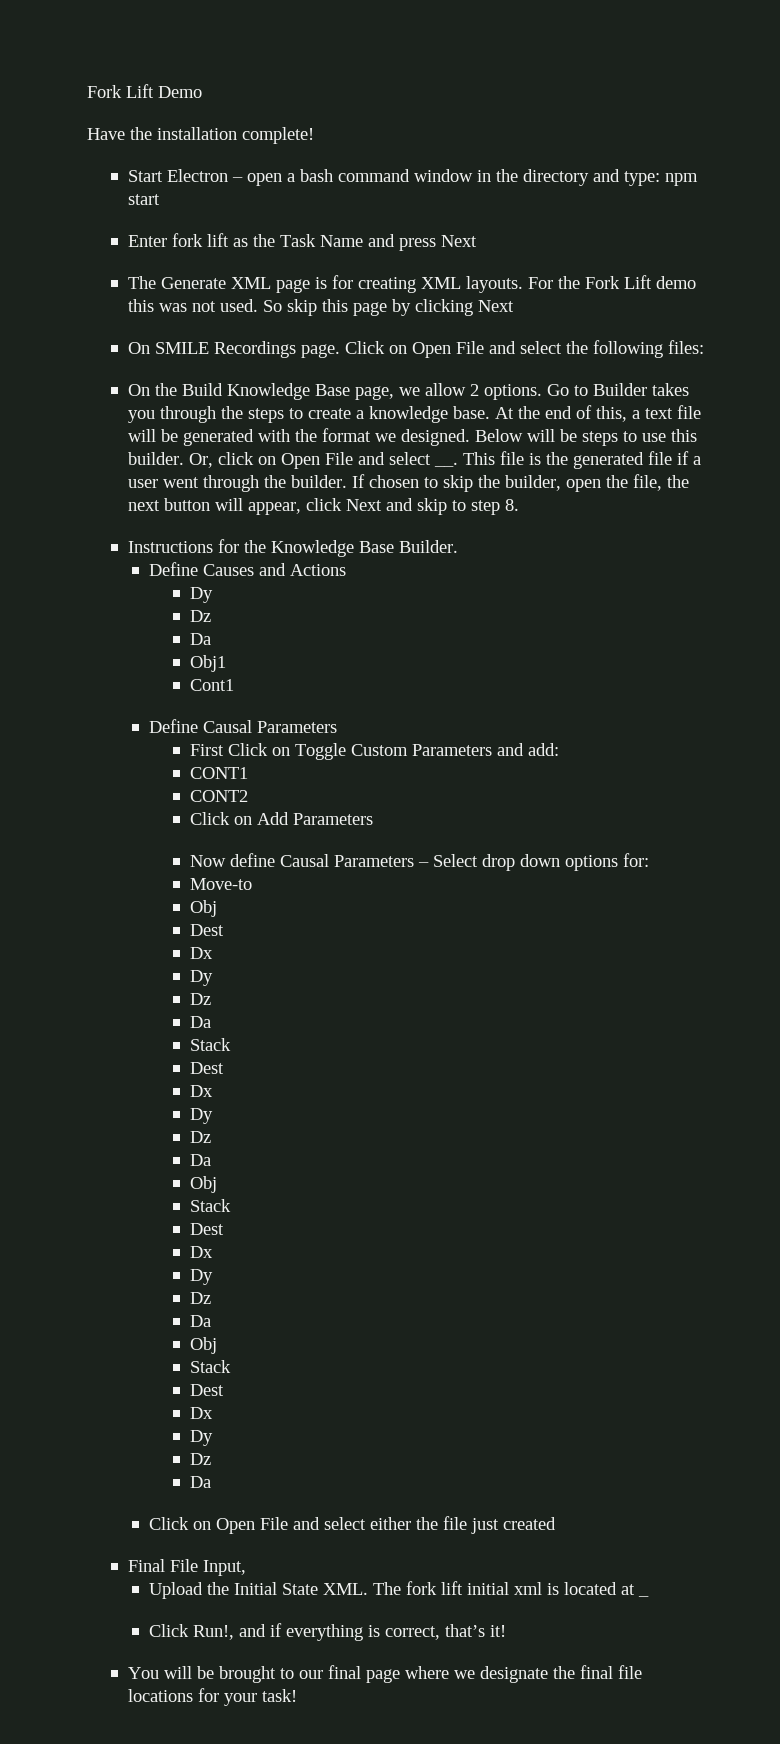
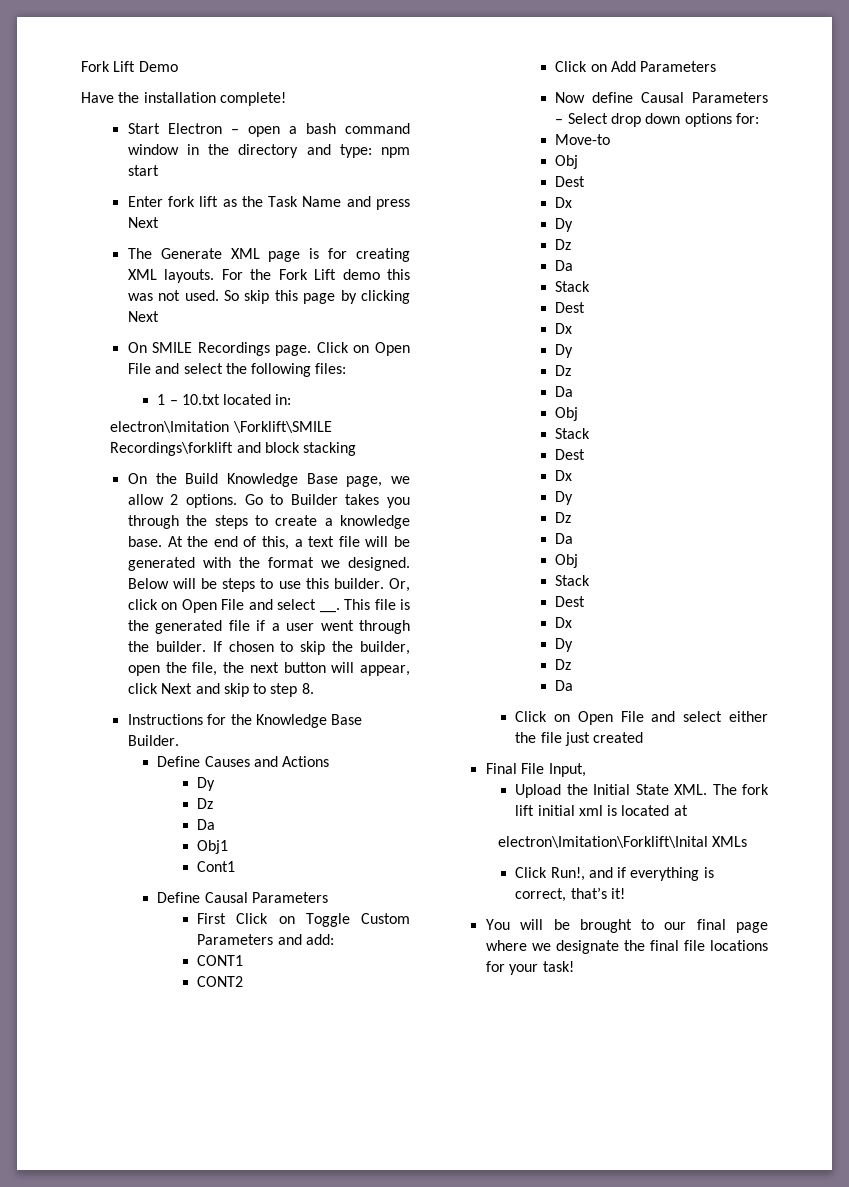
+ 1 – 10.txt located in:
+ electron\Imitation \Forklift\SMILE Recordings\forklift and block stacking
- Upload the Initial State XML. The fork lift initial xml is located at _
+ Upload the Initial State XML. The fork lift initial xml is located at
+ electron\Imitation\Forklift\Inital XMLs

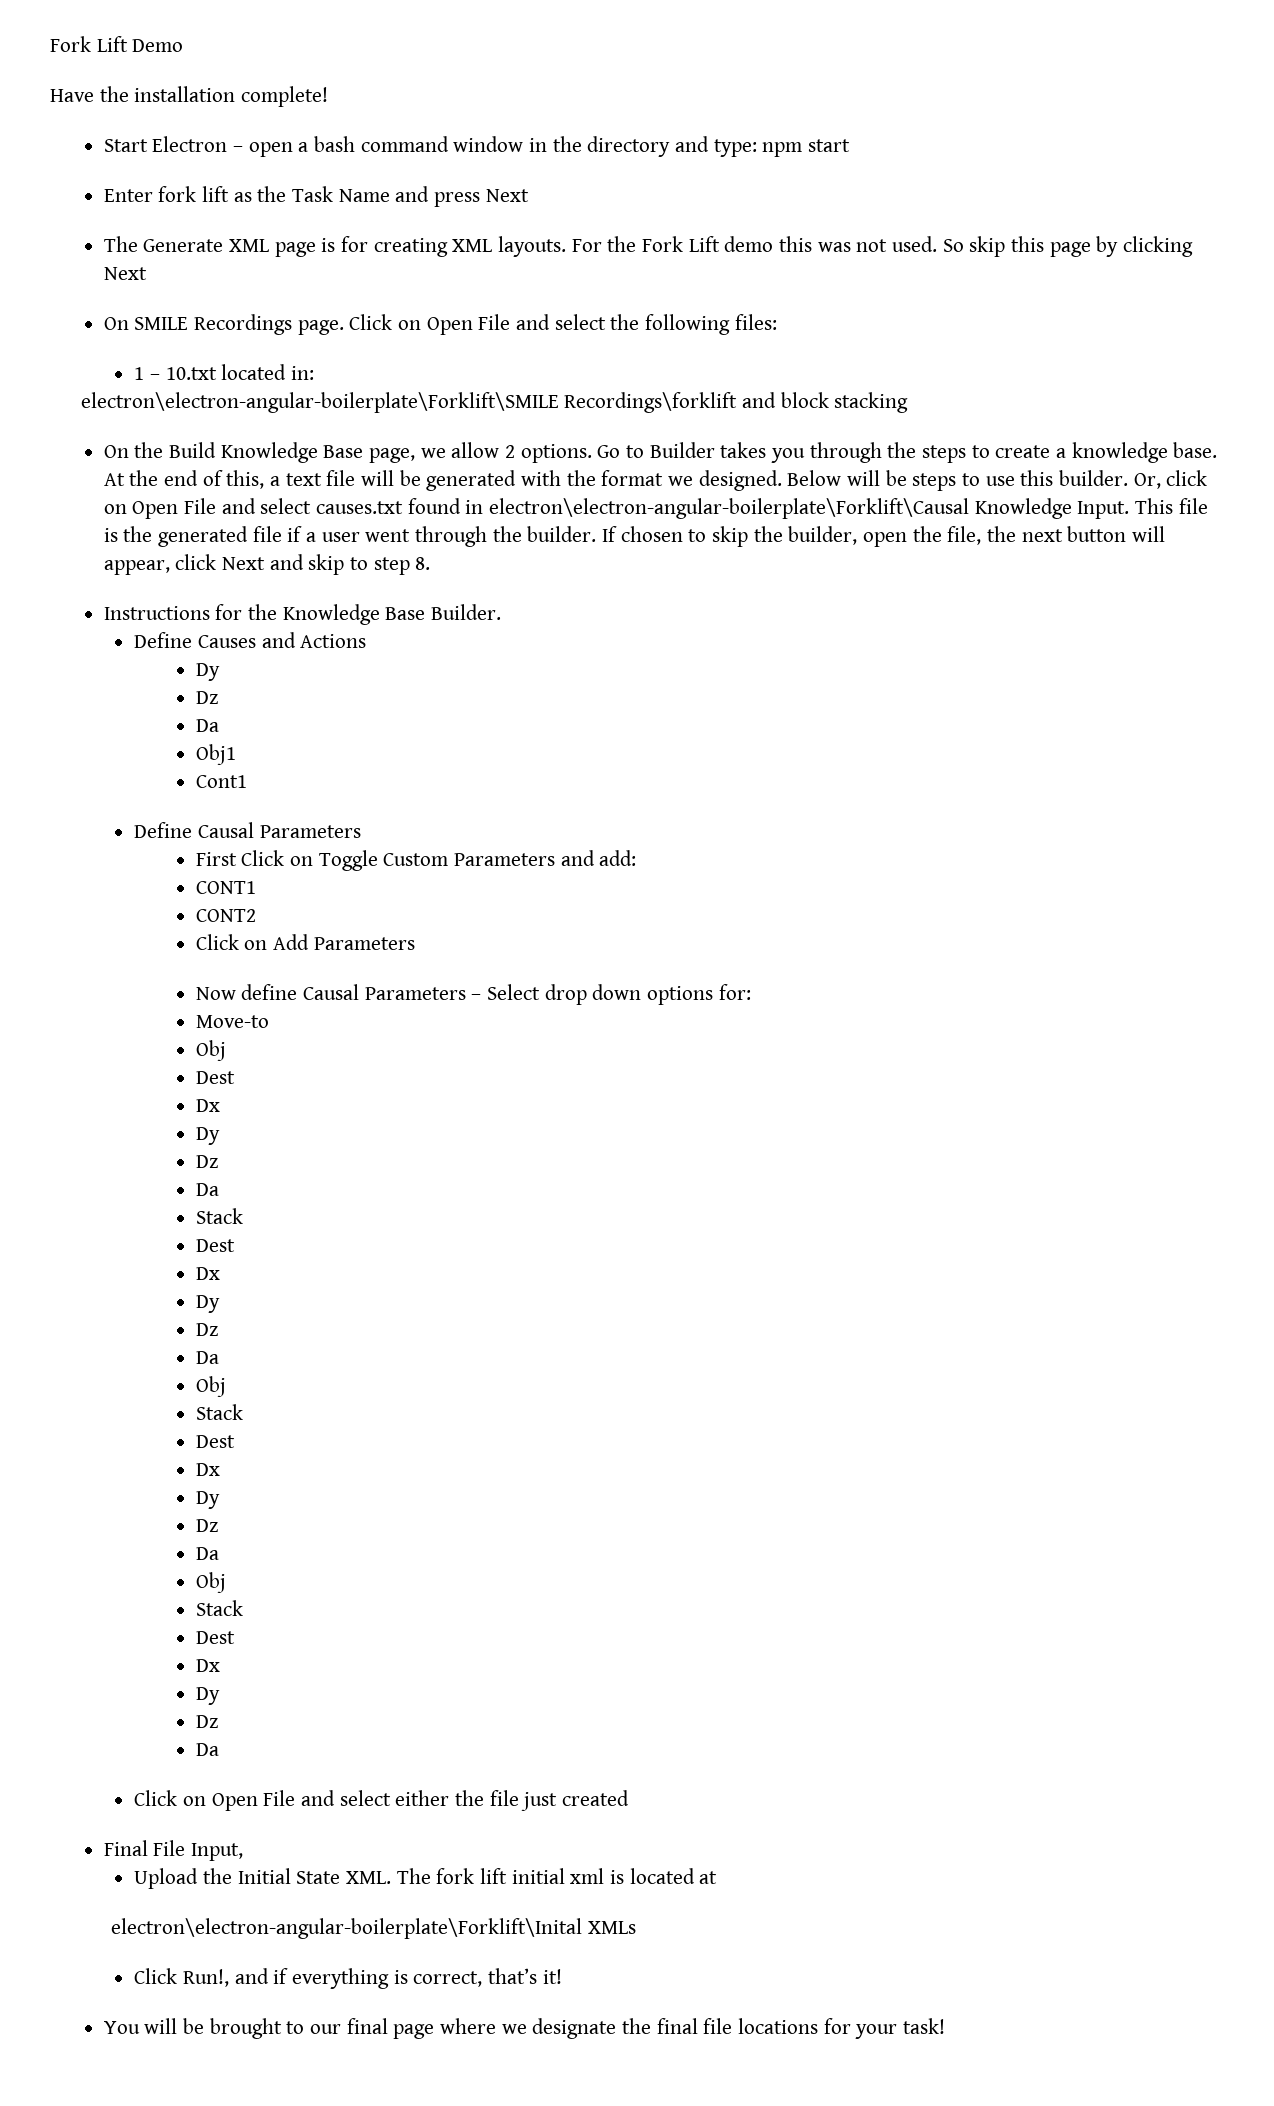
- electron\Imitation \Forklift\SMILE Recordings\forklift and block stacking
+ electron\electron-angular-boilerplate\Forklift\SMILE Recordings\forklift and block stacking
- Or, click on Open File and select __.
+ Or, click on Open File and select causes.txt found in electron\electron-angular-boilerplate\Forklift\Causal Knowledge Input.
- electron\Imitation\Forklift\Inital XMLs
+ electron\electron-angular-boilerplate\Forklift\Inital XMLs

